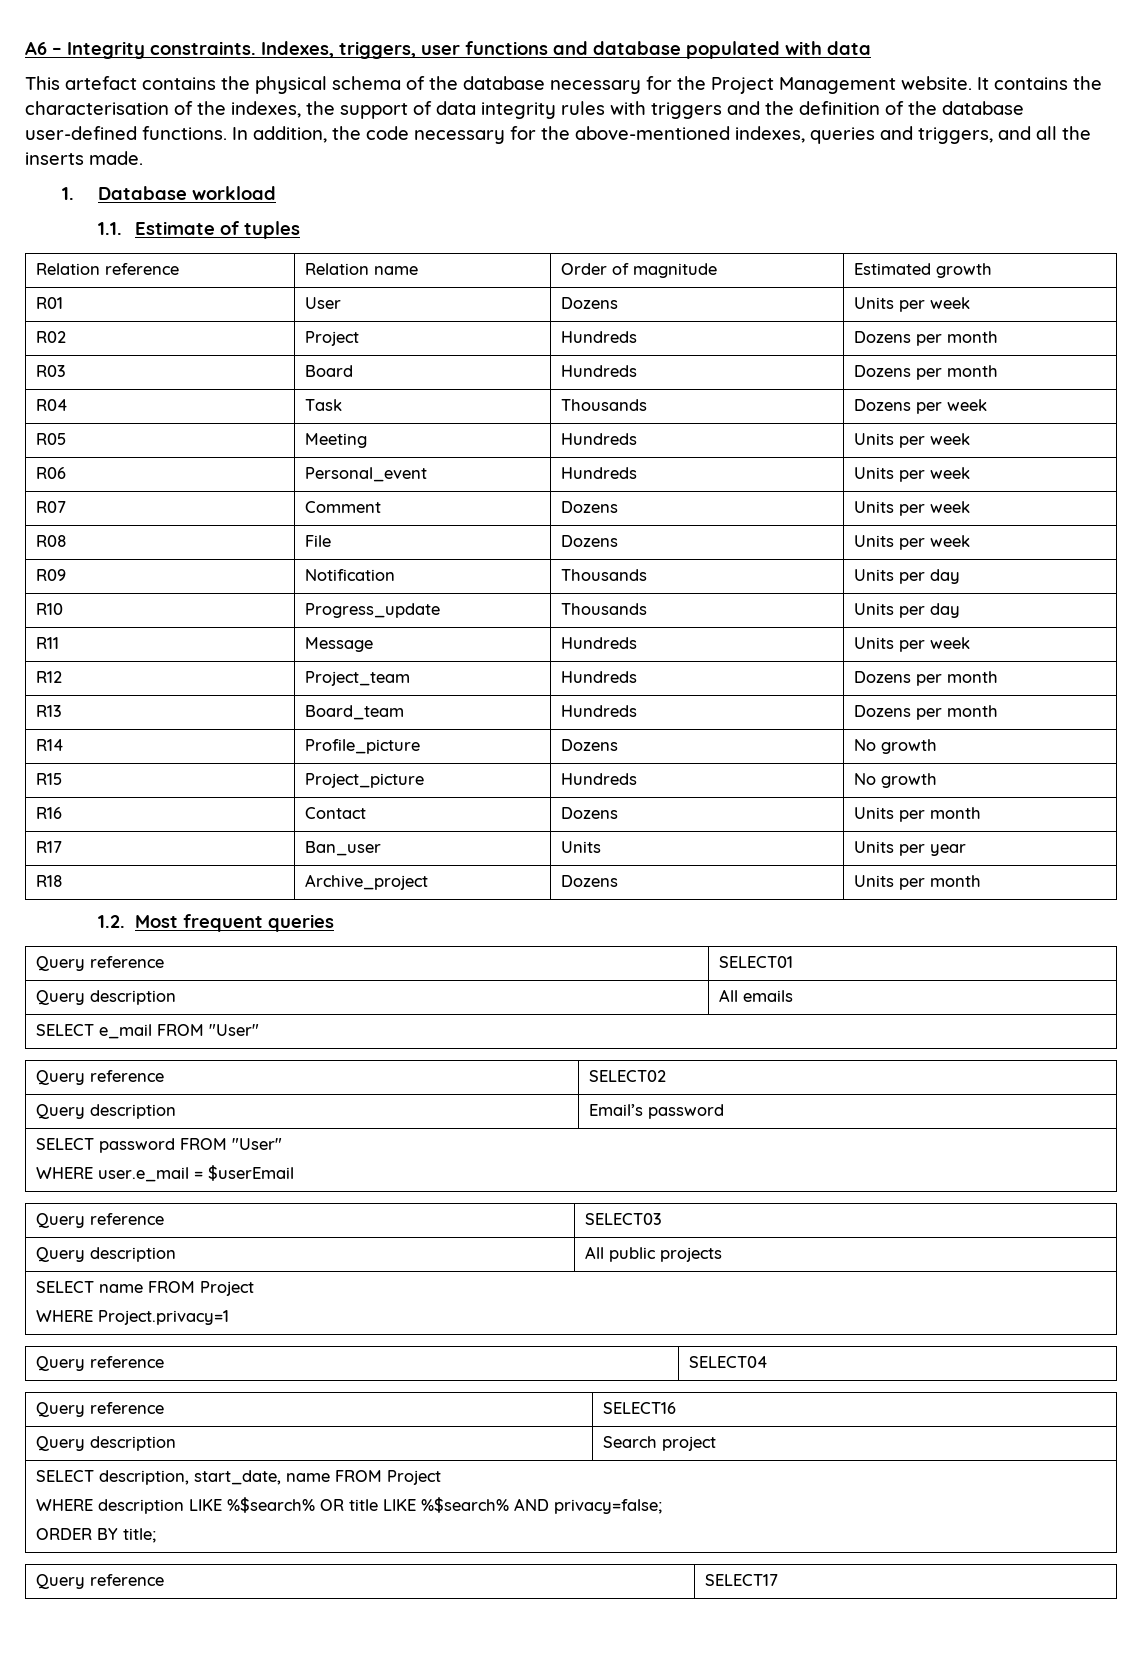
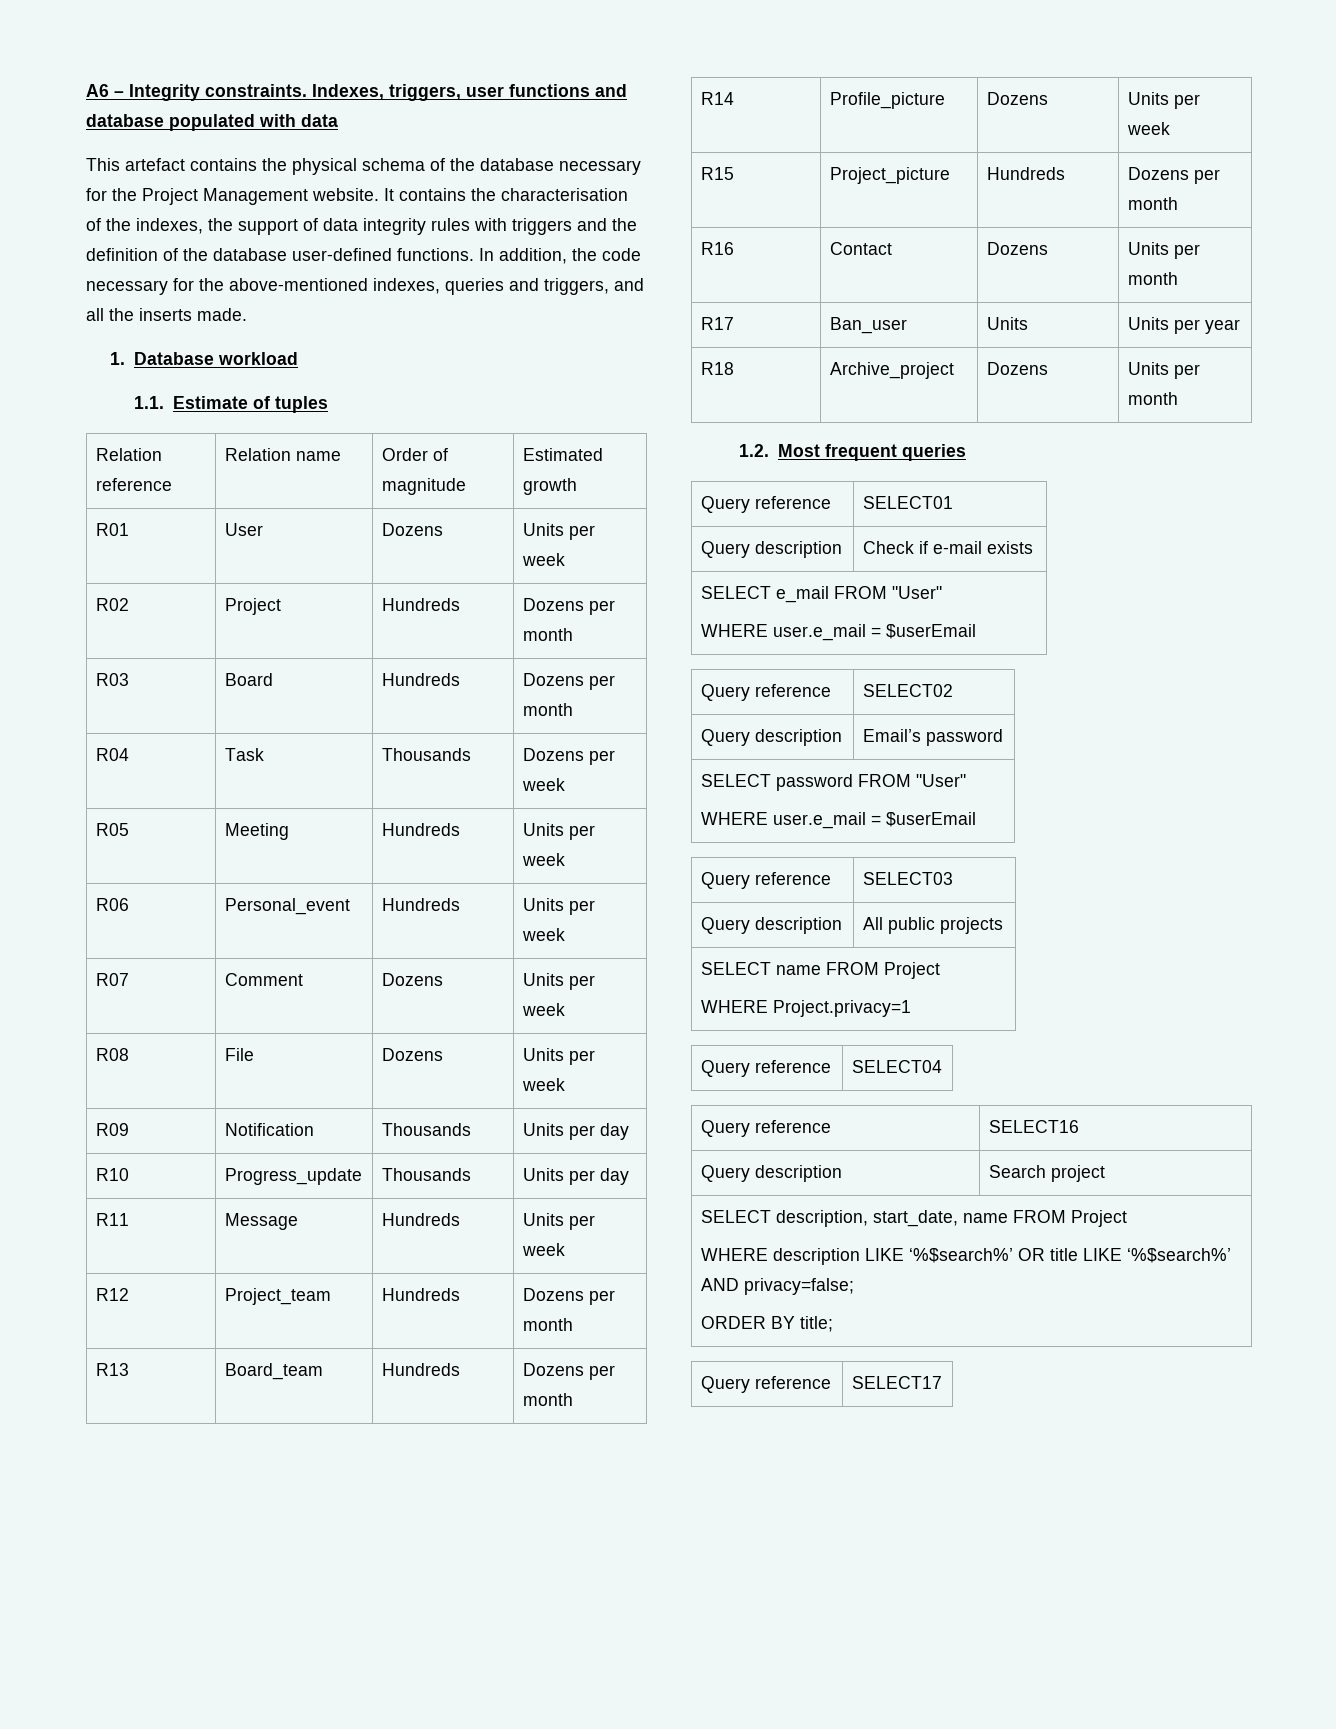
- R14 | Profile_picture | Dozens | No growth
+ R14 | Profile_picture | Dozens | Units per week
- R15 | Project_picture | Hundreds | No growth
+ R15 | Project_picture | Hundreds | Dozens per month
- Query description | All emails
+ Query description | Check if e-mail exists
  SELECT e_mail FROM "User"
+ WHERE user.e_mail = $userEmail
  SELECT description, start_date, name FROM Project
- WHERE description LIKE %$search% OR title LIKE %$search% AND privacy=false;
+ WHERE description LIKE ‘%$search%’ OR title LIKE ‘%$search%’ AND privacy=false;

